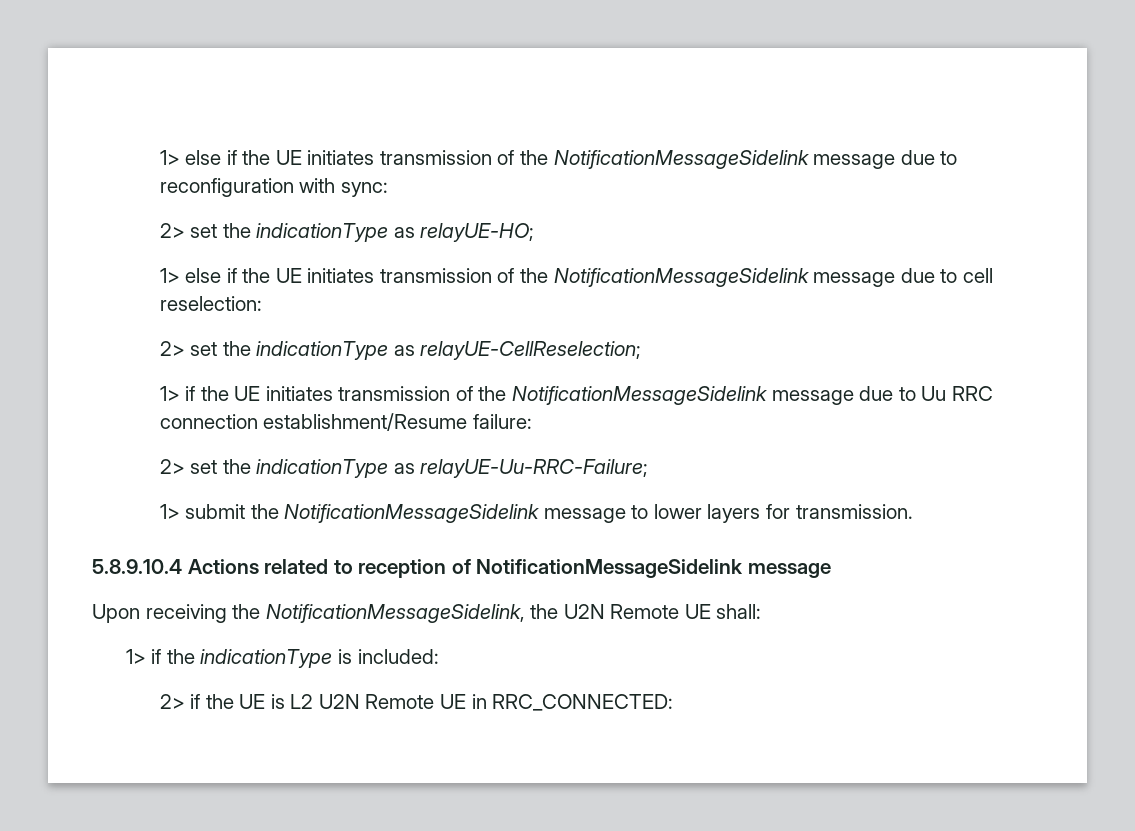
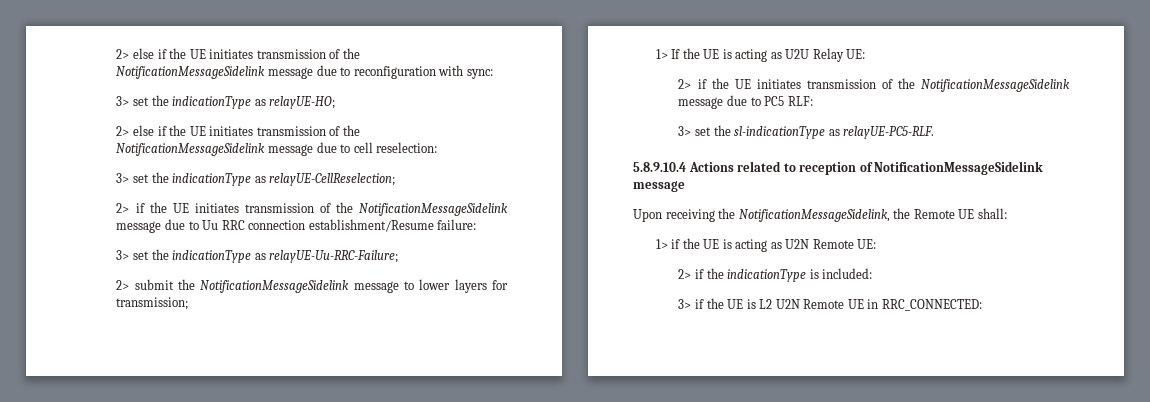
- 1> else if the UE initiates transmission of the NotificationMessageSidelink message due to reconfiguration with sync:
+ 2> else if the UE initiates transmission of the NotificationMessageSidelink message due to reconfiguration with sync:
- 2> set the indicationType as relayUE-HO;
+ 3> set the indicationType as relayUE-HO;
- 1> else if the UE initiates transmission of the NotificationMessageSidelink message due to cell reselection:
+ 2> else if the UE initiates transmission of the NotificationMessageSidelink message due to cell reselection:
- 2> set the indicationType as relayUE-CellReselection;
+ 3> set the indicationType as relayUE-CellReselection;
- 1> if the UE initiates transmission of the NotificationMessageSidelink message due to Uu RRC connection establishment/Resume failure:
+ 2> if the UE initiates transmission of the NotificationMessageSidelink message due to Uu RRC connection establishment/Resume failure:
- 2> set the indicationType as relayUE-Uu-RRC-Failure;
+ 3> set the indicationType as relayUE-Uu-RRC-Failure;
- 1> submit the NotificationMessageSidelink message to lower layers for transmission.
+ 2> submit the NotificationMessageSidelink message to lower layers for transmission;
+ 1> If the UE is acting as U2U Relay UE:
+ 2> if the UE initiates transmission of the NotificationMessageSidelink message due to PC5 RLF:
+ 3> set the sl-indicationType as relayUE-PC5-RLF.
- Upon receiving the NotificationMessageSidelink, the U2N Remote UE shall:
+ Upon receiving the NotificationMessageSidelink, the Remote UE shall:
- 1> if the indicationType is included:
+ 1> if the UE is acting as U2N Remote UE:
+ 2> if the indicationType is included:
- 2> if the UE is L2 U2N Remote UE in RRC_CONNECTED:
+ 3> if the UE is L2 U2N Remote UE in RRC_CONNECTED:

